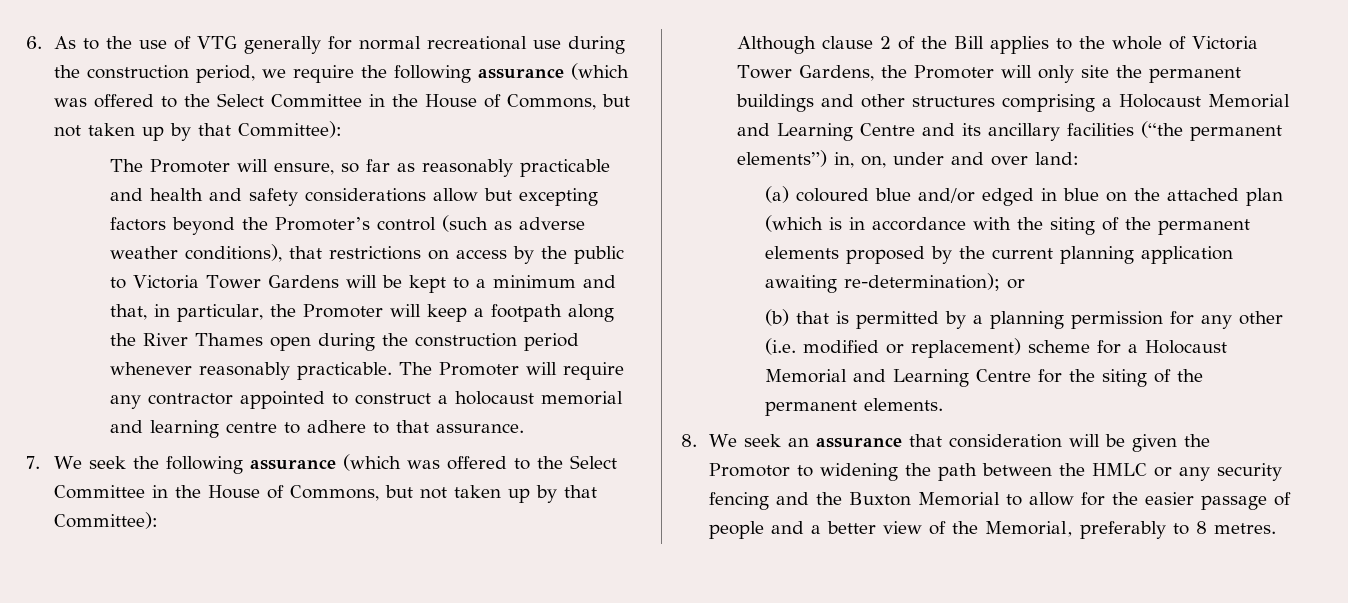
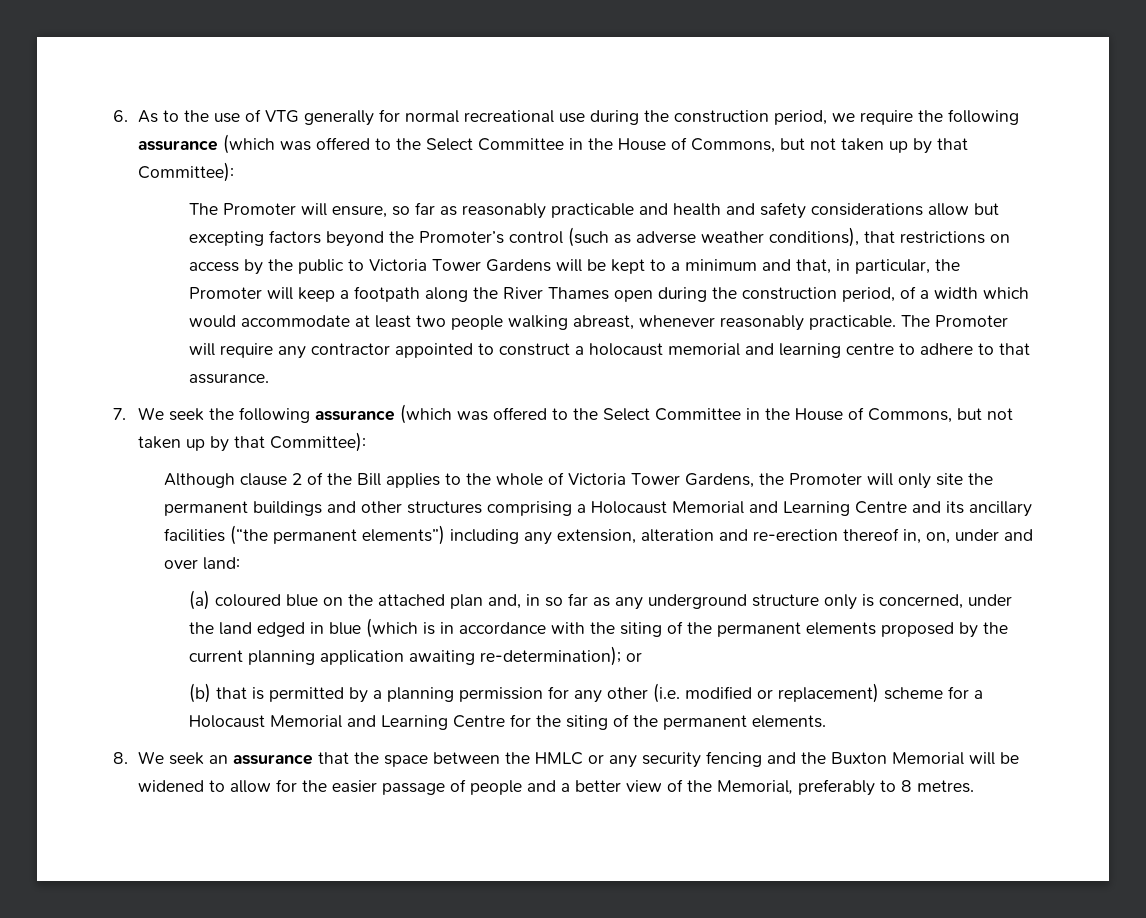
- The Promoter will ensure, so far as reasonably practicable and health and safety considerations allow but excepting factors beyond the Promoter’s control (such as adverse weather conditions), that restrictions on access by the public to Victoria Tower Gardens will be kept to a minimum and that, in particular, the Promoter will keep a footpath along the River Thames open during the construction period whenever reasonably practicable.
+ The Promoter will ensure, so far as reasonably practicable and health and safety considerations allow but excepting factors beyond the Promoter’s control (such as adverse weather conditions), that restrictions on access by the public to Victoria Tower Gardens will be kept to a minimum and that, in particular, the Promoter will keep a footpath along the River Thames open during the construction period, of a width which would accommodate at least two people walking abreast, whenever reasonably practicable.
- Although clause 2 of the Bill applies to the whole of Victoria Tower Gardens, the Promoter will only site the permanent buildings and other structures comprising a Holocaust Memorial and Learning Centre and its ancillary facilities (“the permanent elements”) in, on, under and over land:
+ Although clause 2 of the Bill applies to the whole of Victoria Tower Gardens, the Promoter will only site the permanent buildings and other structures comprising a Holocaust Memorial and Learning Centre and its ancillary facilities (“the permanent elements”) including any extension, alteration and re-erection thereof in, on, under and over land:
- (a) coloured blue and/or edged in blue on the attached plan (which is in accordance with the siting of the permanent elements proposed by the current planning application awaiting re-determination); or
+ (a) coloured blue on the attached plan and, in so far as any underground structure only is concerned, under the land edged in blue (which is in accordance with the siting of the permanent elements proposed by the current planning application awaiting re-determination); or
- 8. We seek an assurance that consideration will be given the Promotor to widening the path between the HMLC or any security fencing and the Buxton Memorial to allow for the easier passage of people and a better view of the Memorial, preferably to 8 metres.
+ 8. We seek an assurance that the space between the HMLC or any security fencing and the Buxton Memorial will be widened to allow for the easier passage of people and a better view of the Memorial, preferably to 8 metres.

